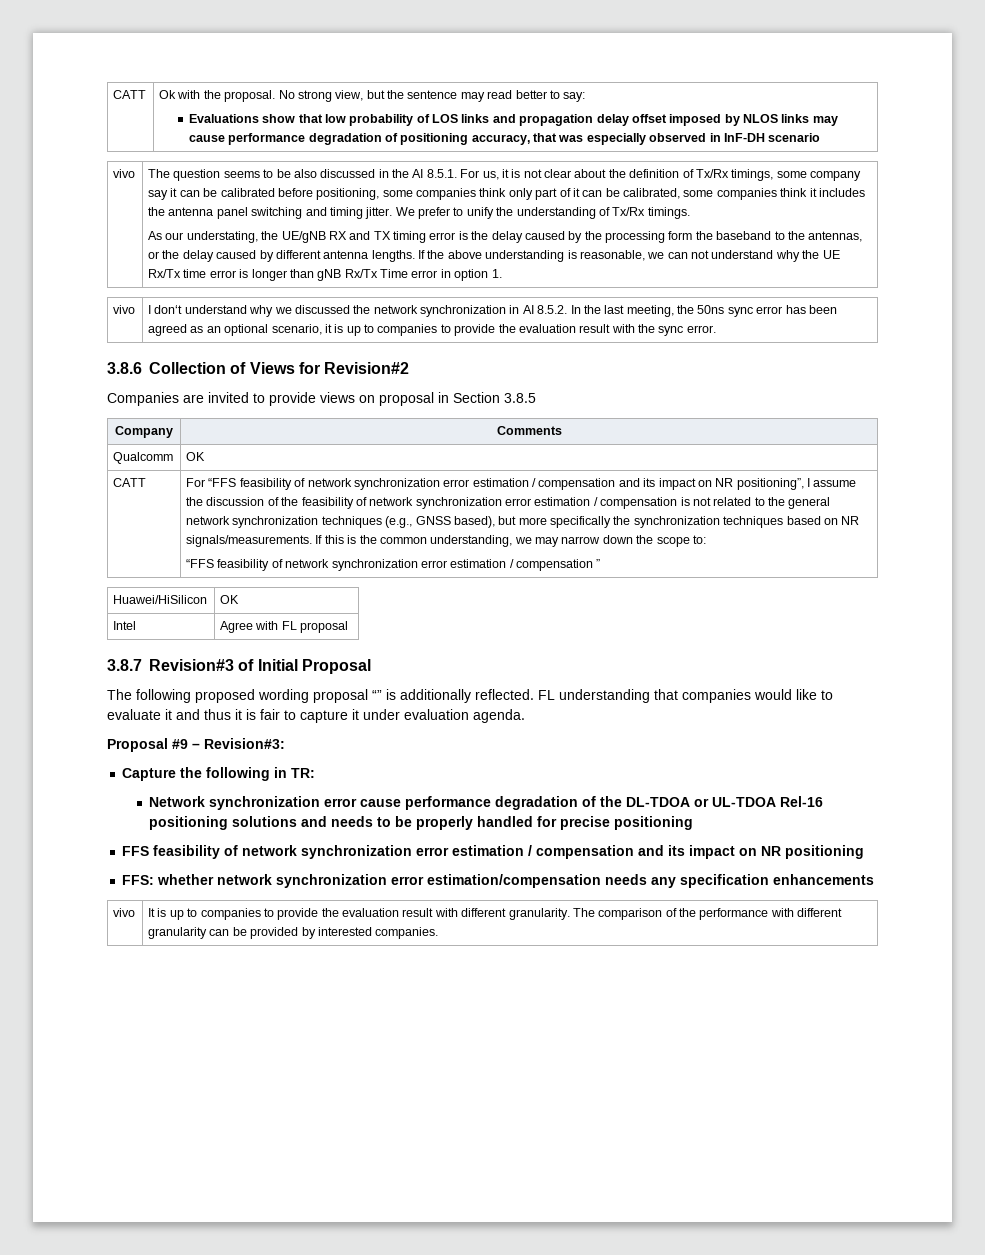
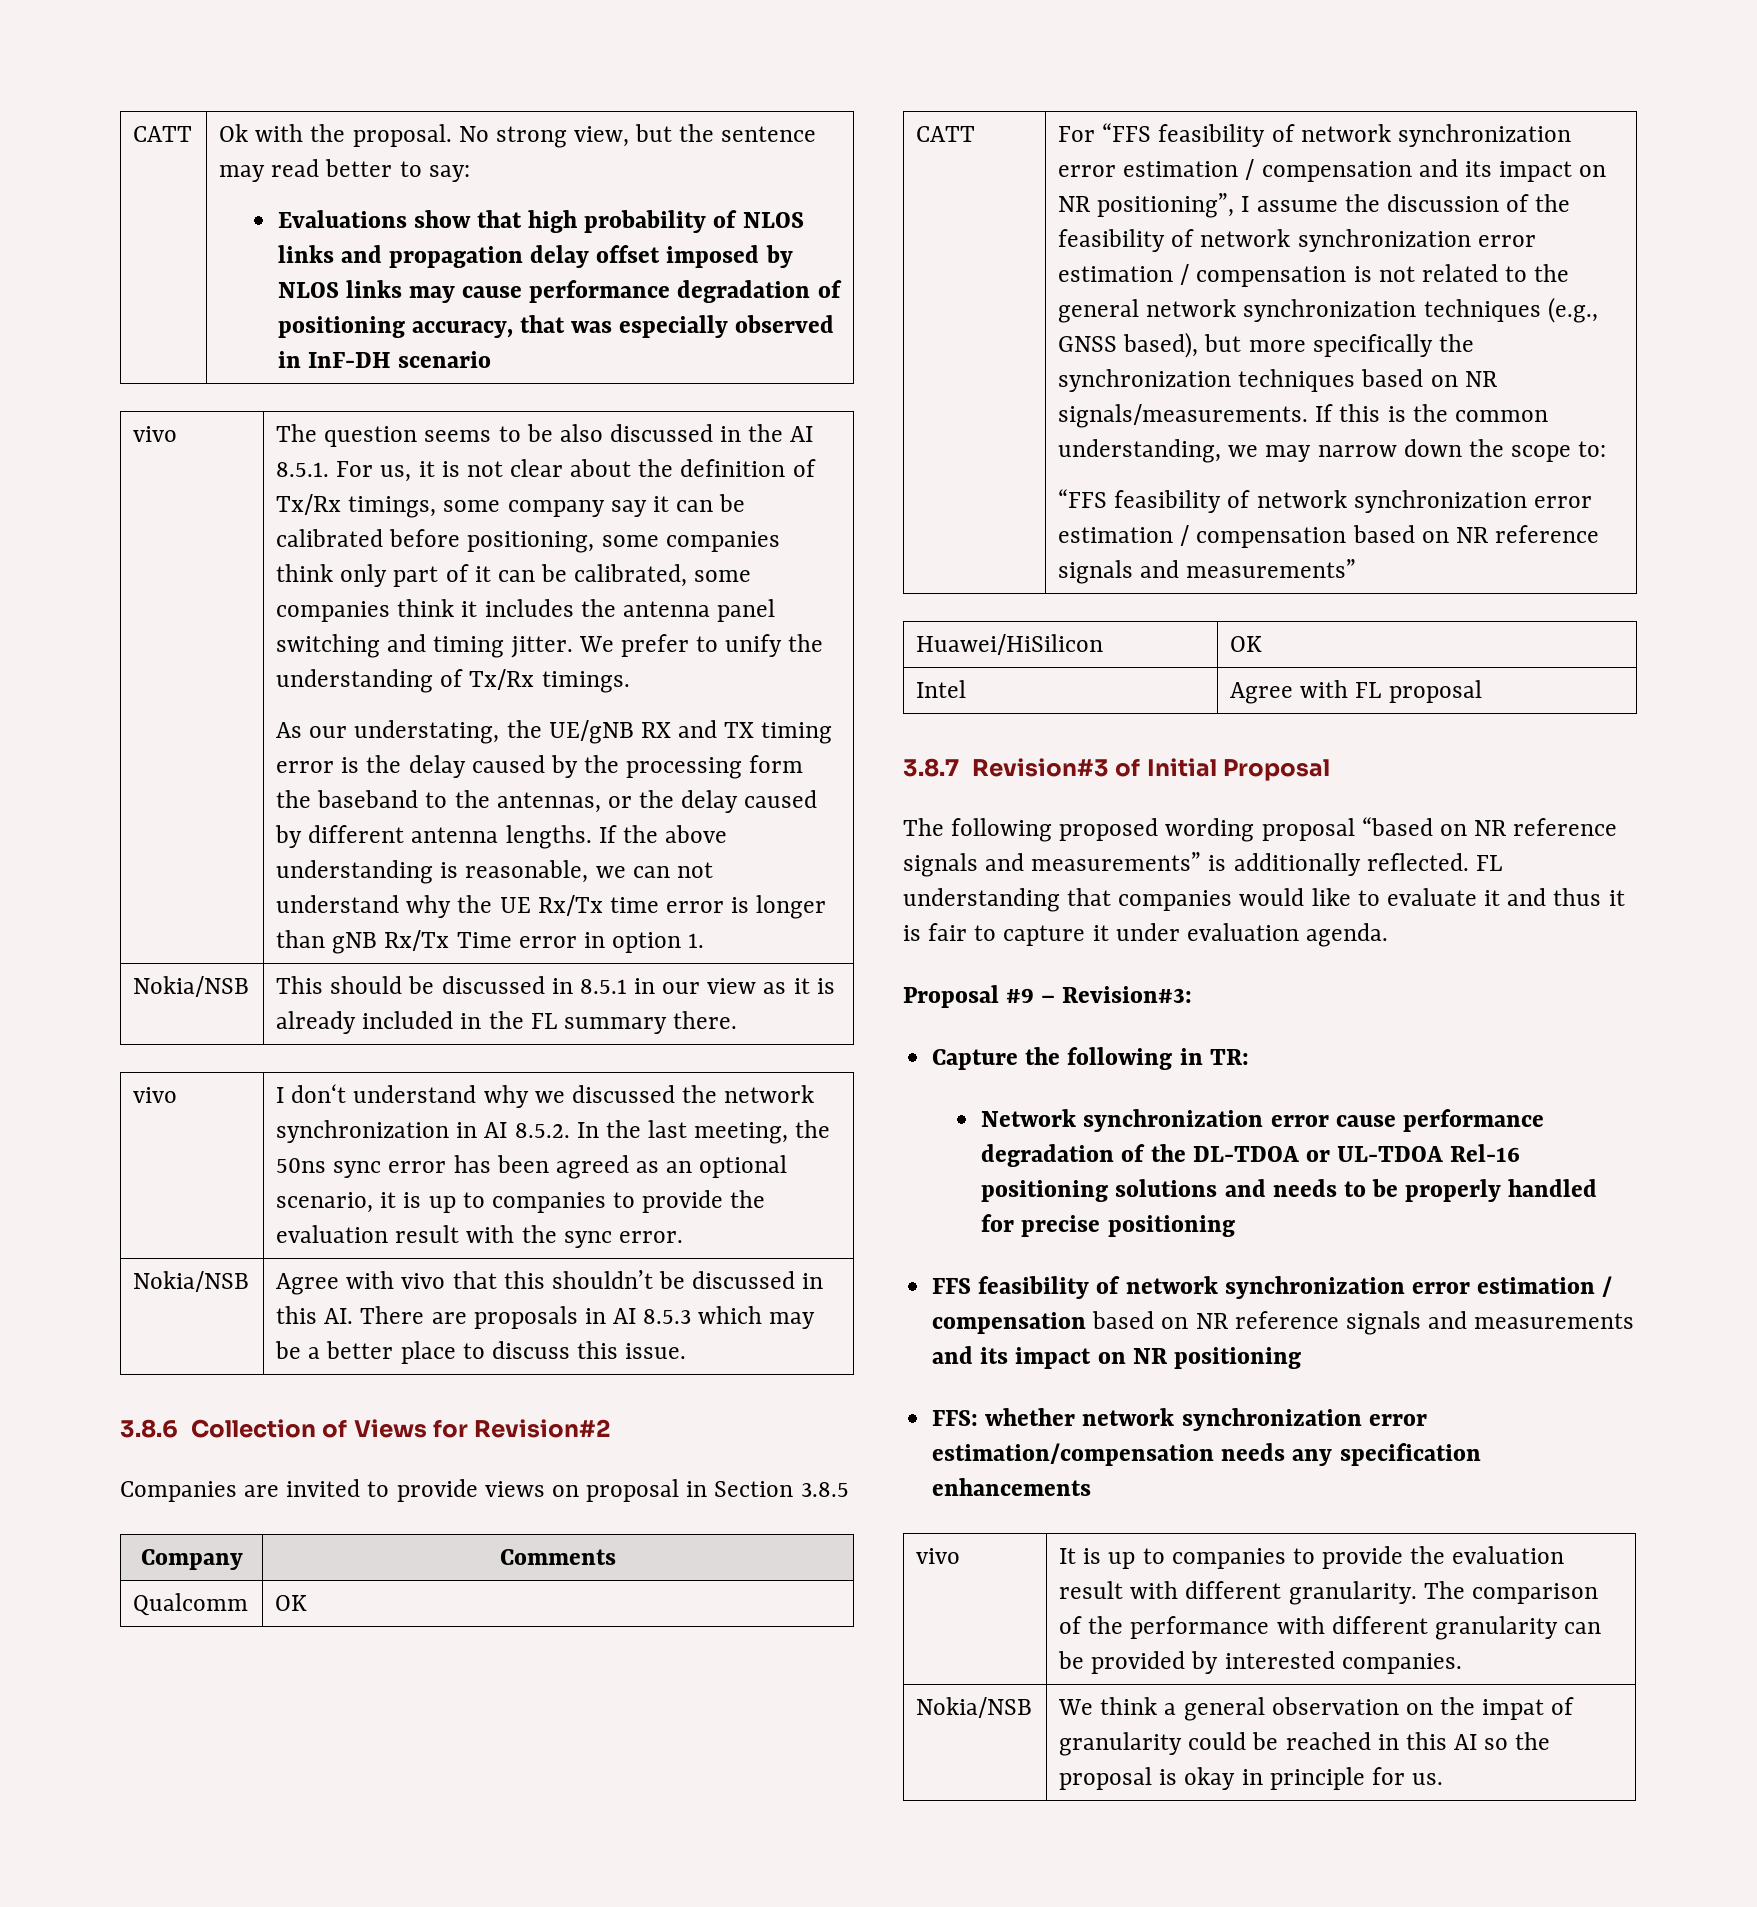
- Evaluations show that low probability of LOS links and propagation delay offset imposed by NLOS links may cause performance degradation of positioning accuracy, that was especially observed in InF-DH scenario
+ Evaluations show that high probability of NLOS links and propagation delay offset imposed by NLOS links may cause performance degradation of positioning accuracy, that was especially observed in InF-DH scenario
+ Nokia/NSB | This should be discussed in 8.5.1 in our view as it is already included in the FL summary there.
+ Nokia/NSB | Agree with vivo that this shouldn’t be discussed in this AI. There are proposals in AI 8.5.3 which may be a better place to discuss this issue.
- “FFS feasibility of network synchronization error estimation / compensation ”
+ “FFS feasibility of network synchronization error estimation / compensation based on NR reference signals and measurements”
- The following proposed wording proposal “” is additionally reflected.
+ The following proposed wording proposal “based on NR reference signals and measurements” is additionally reflected.
- FFS feasibility of network synchronization error estimation / compensation and its impact on NR positioning
+ FFS feasibility of network synchronization error estimation / compensation based on NR reference signals and measurements and its impact on NR positioning
+ Nokia/NSB | We think a general observation on the impat of granularity could be reached in this AI so the proposal is okay in principle for us.

